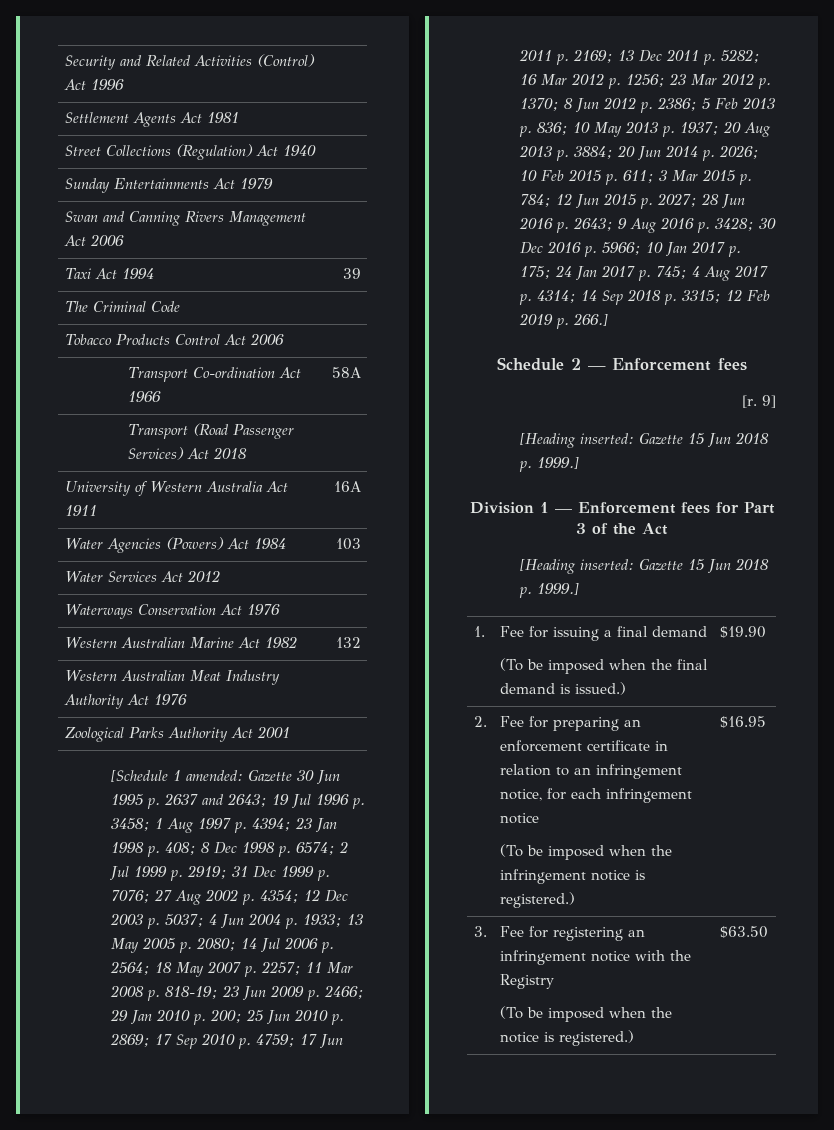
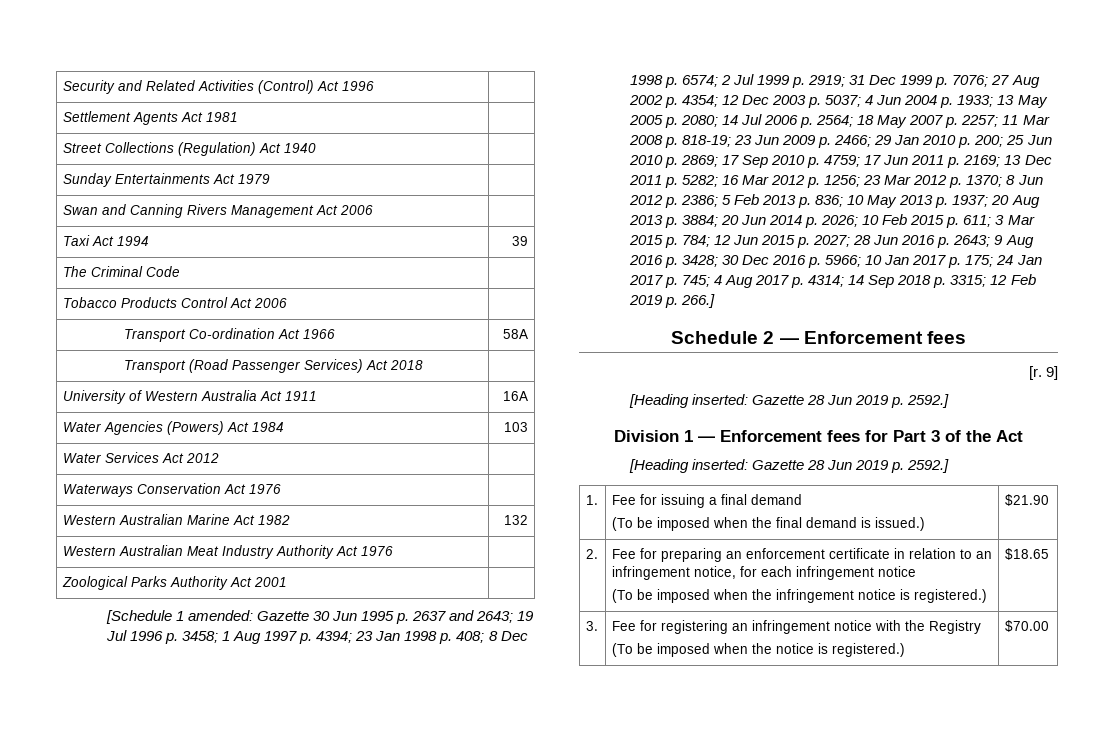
  9]
- [Heading inserted: Gazette 15 Jun 2018 p. 1999.]
+ [Heading inserted: Gazette 28 Jun 2019 p. 2592.]
  Division 1 — Enforcement fees for Part 3 of the Act
- [Heading inserted: Gazette 15 Jun 2018 p. 1999.]
+ [Heading inserted: Gazette 28 Jun 2019 p. 2592.]
  1. | Fee for issuing a final demand
- (To be imposed when the final demand is issued.) | $19.90
+ (To be imposed when the final demand is issued.) | $21.90
  2. | Fee for preparing an enforcement certificate in relation to an infringement notice, for each infringement notice
- (To be imposed when the infringement notice is registered.) | $16.95
+ (To be imposed when the infringement notice is registered.) | $18.65
  3. | Fee for registering an infringement notice with the Registry
- (To be imposed when the notice is registered.) | $63.50
+ (To be imposed when the notice is registered.) | $70.00

